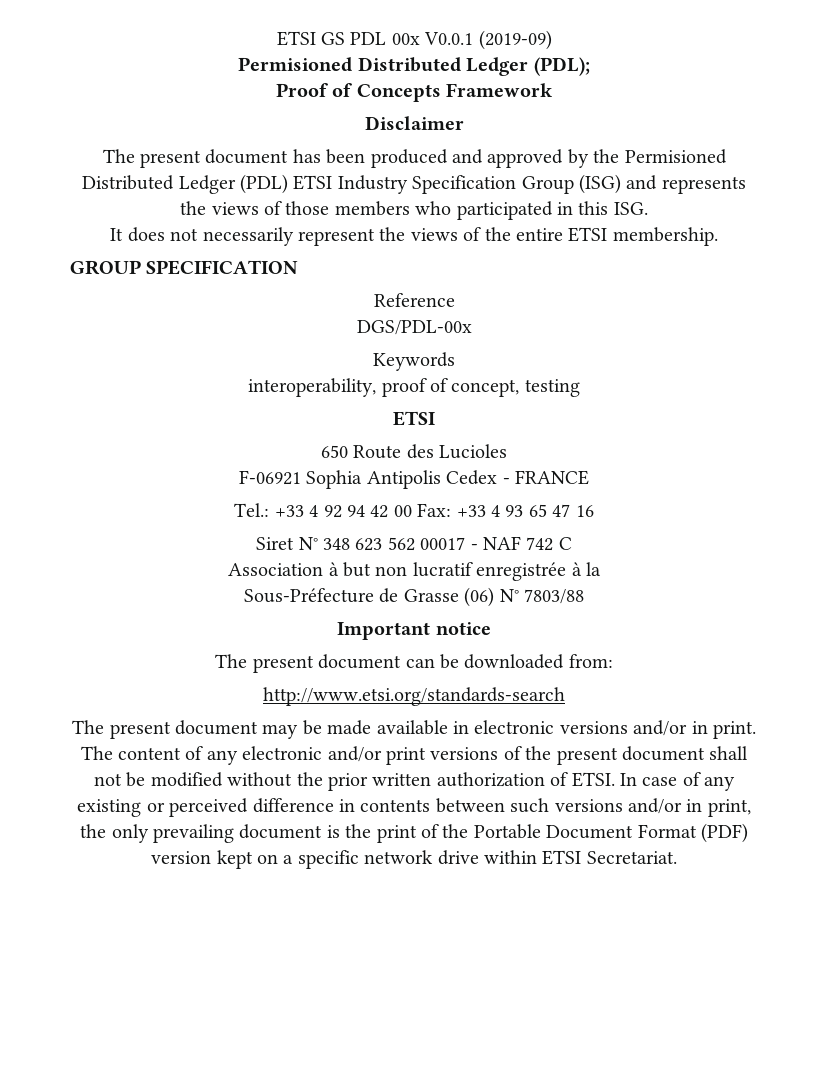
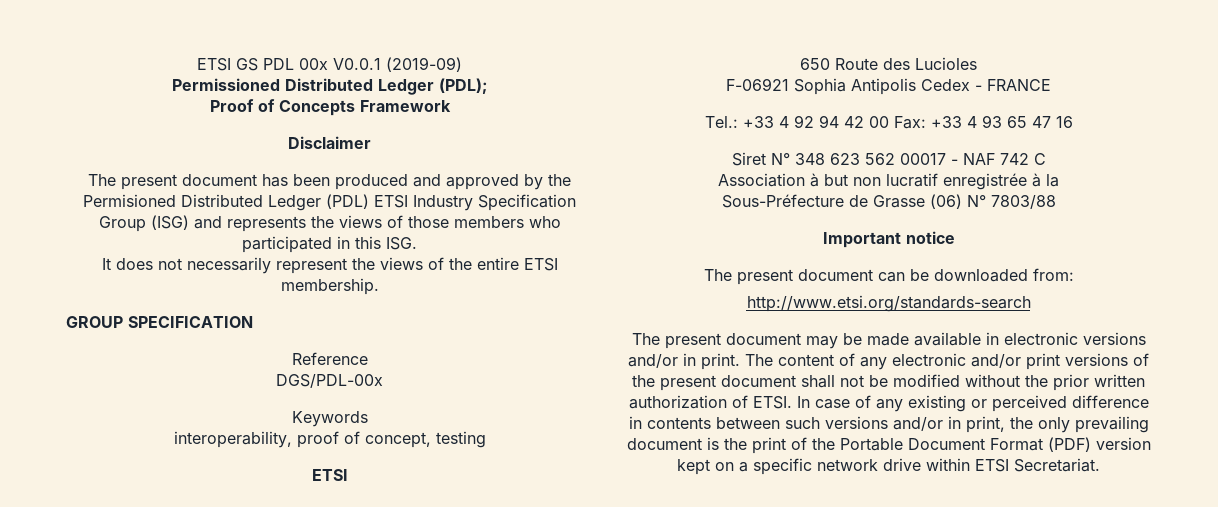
- Permisioned Distributed Ledger (PDL);
+ Permissioned Distributed Ledger (PDL);

